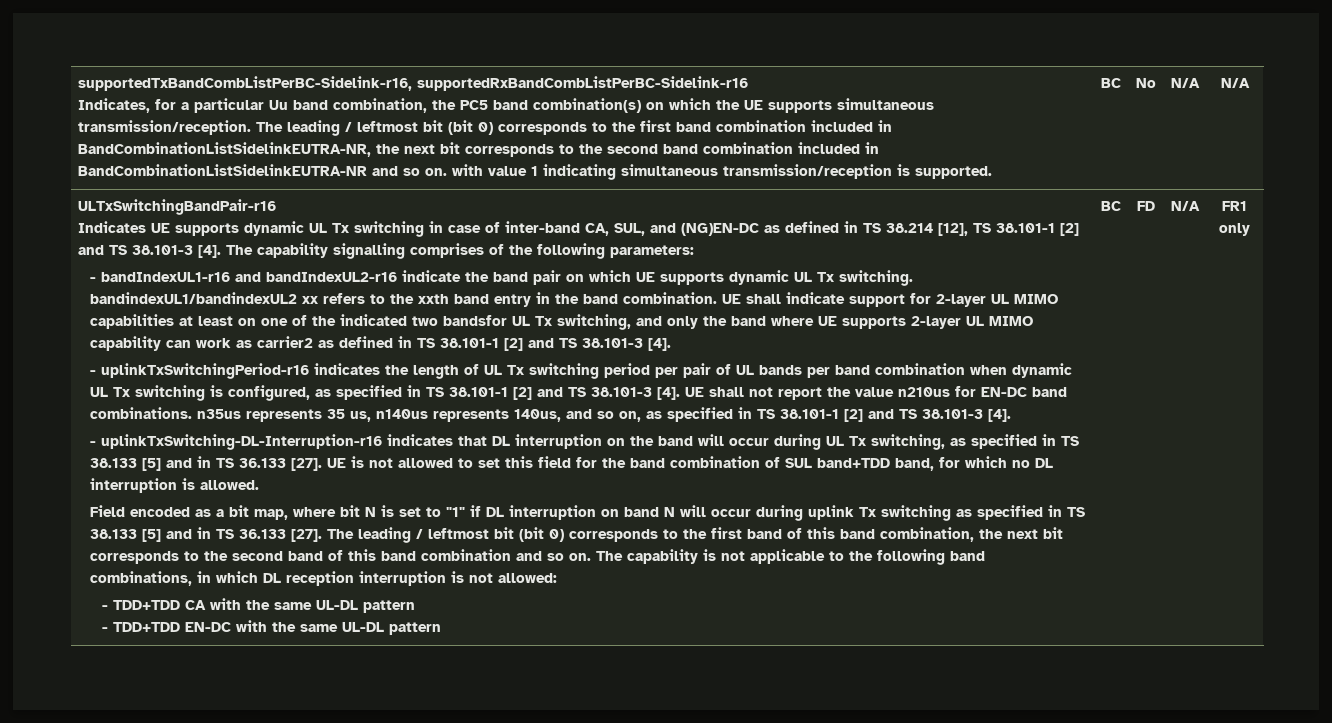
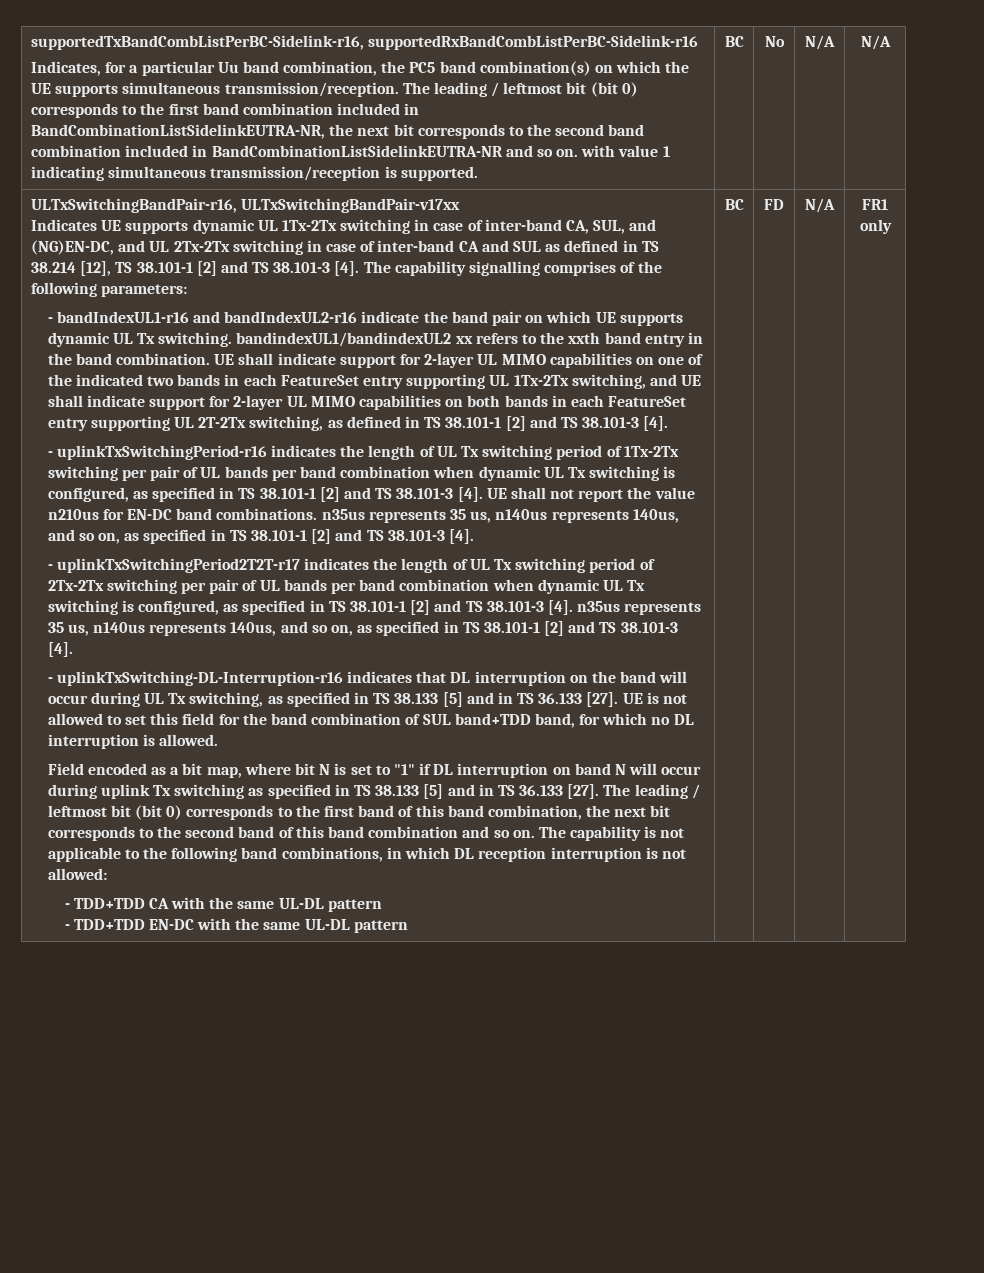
- ULTxSwitchingBandPair-r16
+ ULTxSwitchingBandPair-r16, ULTxSwitchingBandPair-v17xx
- Indicates UE supports dynamic UL Tx switching in case of inter-band CA, SUL, and (NG)EN-DC as defined in TS 38.214 [12], TS 38.101-1 [2] and TS 38.101-3 [4].
+ Indicates UE supports dynamic UL 1Tx-2Tx switching in case of inter-band CA, SUL, and (NG)EN-DC, and UL 2Tx-2Tx switching in case of inter-band CA and SUL as defined in TS 38.214 [12], TS 38.101-1 [2] and TS 38.101-3 [4].
- UE shall indicate support for 2-layer UL MIMO capabilities at least on one of the indicated two bandsfor UL Tx switching, and only the band where UE supports 2-layer UL MIMO capability can work as carrier2 as defined in TS 38.101-1 [2] and TS 38.101-3 [4].
+ UE shall indicate support for 2-layer UL MIMO capabilities on one of the indicated two bands in each FeatureSet entry supporting UL 1Tx-2Tx switching, and UE shall indicate support for 2-layer UL MIMO capabilities on both bands in each FeatureSet entry supporting UL 2T-2Tx switching, as defined in TS 38.101-1 [2] and TS 38.101-3 [4].
- - uplinkTxSwitchingPeriod-r16 indicates the length of UL Tx switching period per pair of UL bands per band combination when dynamic UL Tx switching is configured, as specified in TS 38.101-1 [2] and TS 38.101-3 [4].
+ - uplinkTxSwitchingPeriod-r16 indicates the length of UL Tx switching period of 1Tx-2Tx switching per pair of UL bands per band combination when dynamic UL Tx switching is configured, as specified in TS 38.101-1 [2] and TS 38.101-3 [4].
+ - uplinkTxSwitchingPeriod2T2T-r17 indicates the length of UL Tx switching period of 2Tx-2Tx switching per pair of UL bands per band combination when dynamic UL Tx switching is configured, as specified in TS 38.101-1 [2] and TS 38.101-3 [4]. n35us represents 35 us, n140us represents 140us, and so on, as specified in TS 38.101-1 [2] and TS 38.101-3 [4].

